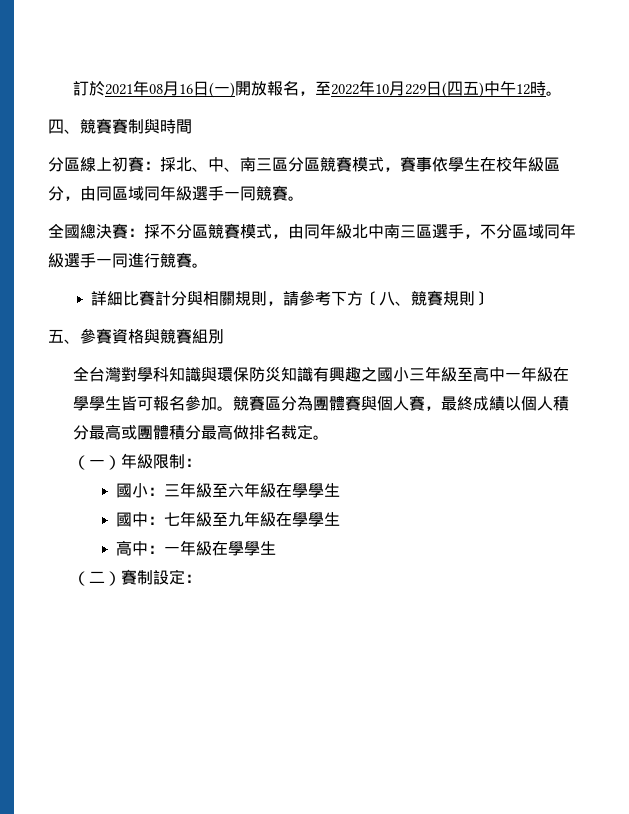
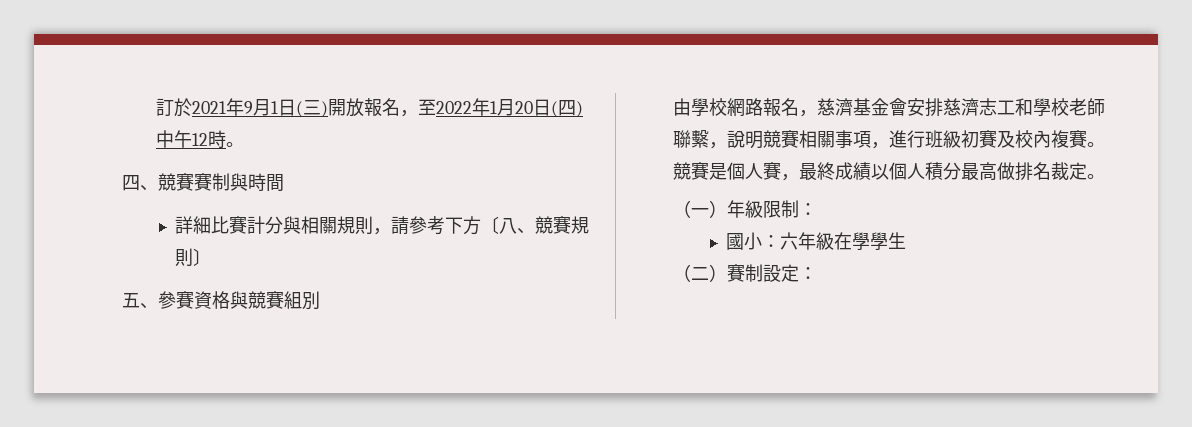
- 訂於2021年08月16日(一)開放報名，至2022年10月229日(四五)中午12時。
+ 訂於2021年9月1日(三)開放報名，至2022年1月20日(四)中午12時。
- 分區線上初賽：採北、中、南三區分區競賽模式，賽事依學生在校年級區分，由同區域同年級選手一同競賽。
- 全國總決賽：採不分區競賽模式，由同年級北中南三區選手，不分區域同年級選手一同進行競賽。
- 全台灣對學科知識與環保防災知識有興趣之國小三年級至高中一年級在學學生皆可報名參加。競賽區分為團體賽與個人賽，最終成績以個人積分最高或團體積分最高做排名裁定。
+ 由學校網路報名，慈濟基金會安排慈濟志工和學校老師聯繫，說明競賽相關事項，進行班級初賽及校內複賽。競賽是個人賽，最終成績以個人積分最高做排名裁定。
- 國小：三年級至六年級在學學生
+ 國小：六年級在學學生
- 國中：七年級至九年級在學學生
- 高中：一年級在學學生

